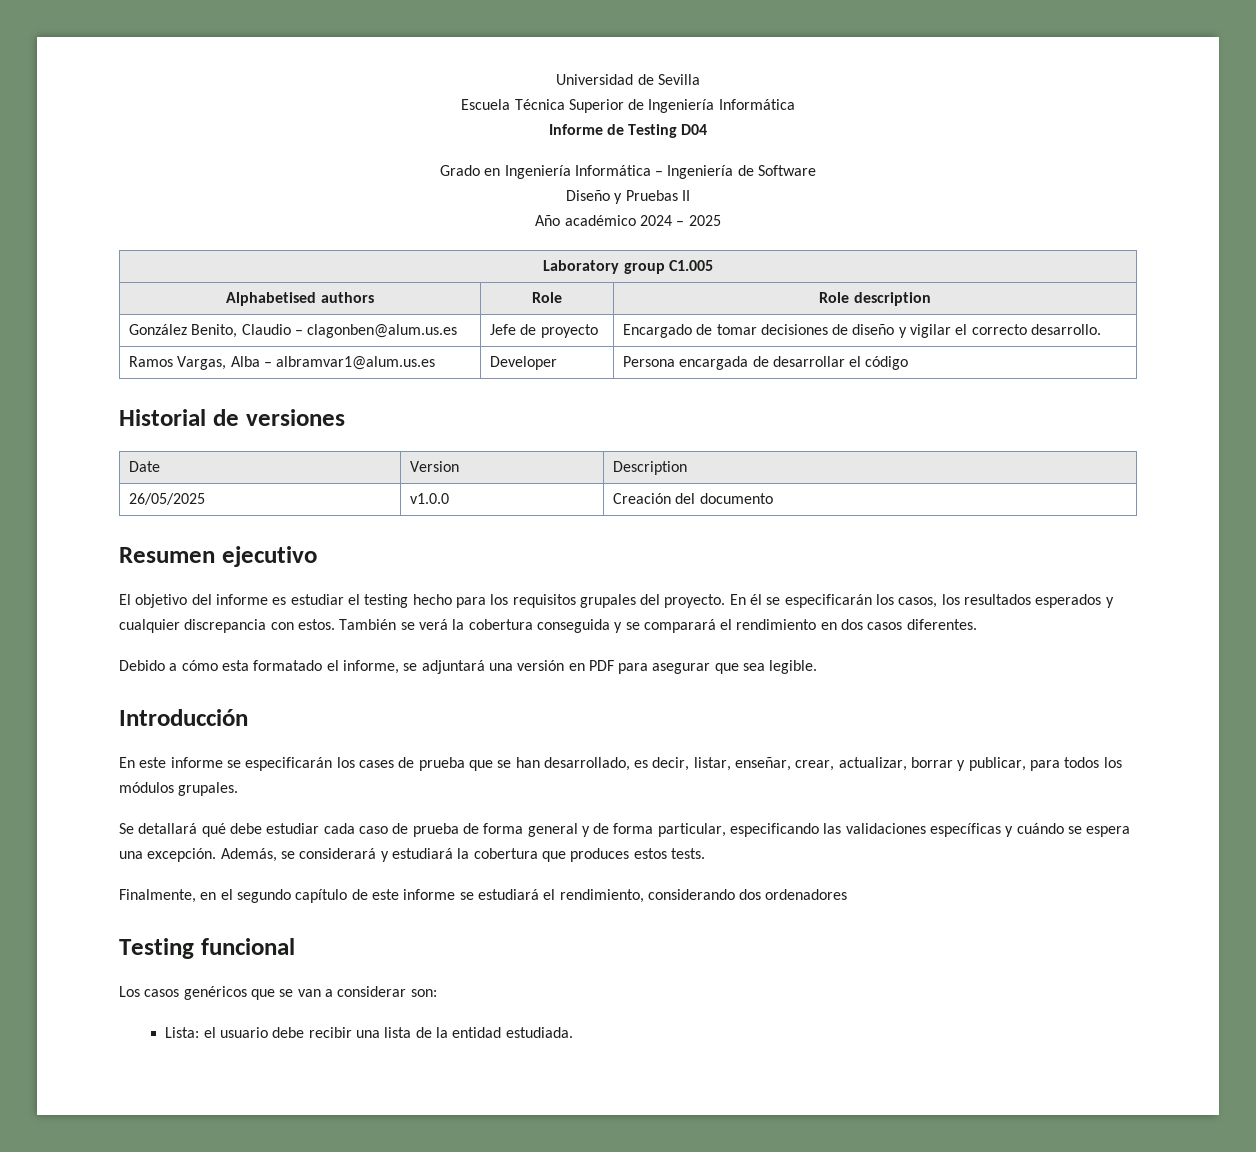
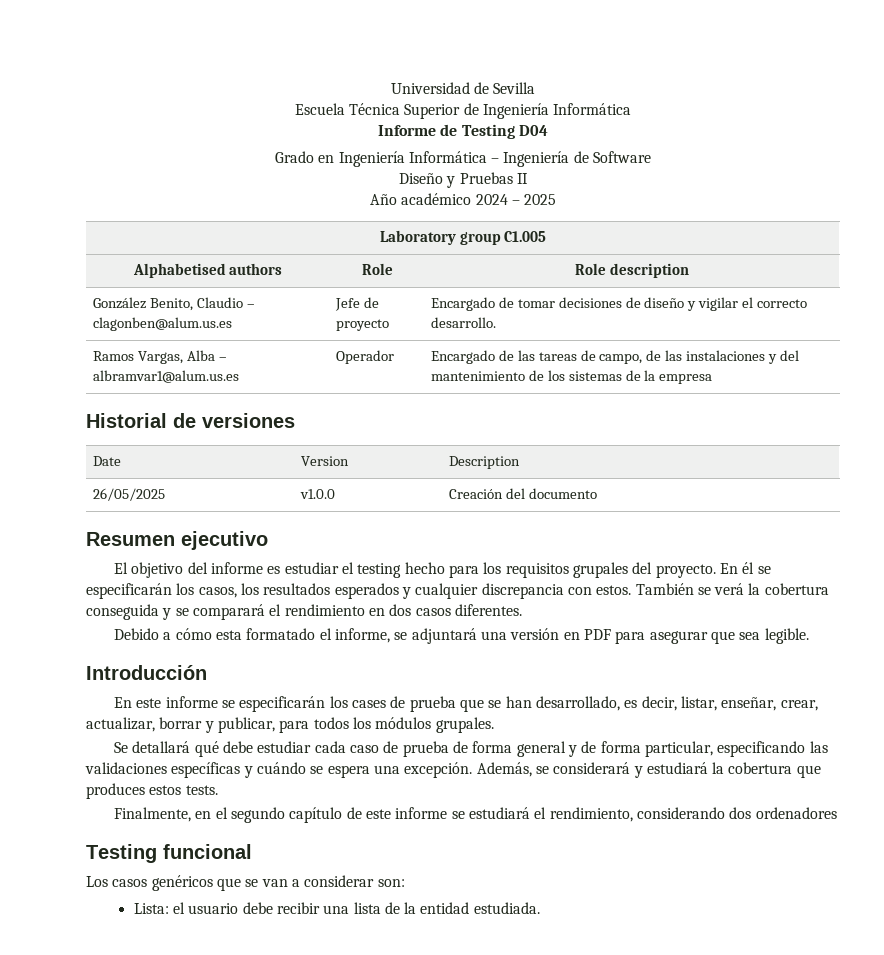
- Ramos Vargas, Alba – albramvar1@alum.us.es | Developer | Persona encargada de desarrollar el código
+ Ramos Vargas, Alba – albramvar1@alum.us.es | Operador | Encargado de las tareas de campo, de las instalaciones y del mantenimiento de los sistemas de la empresa

